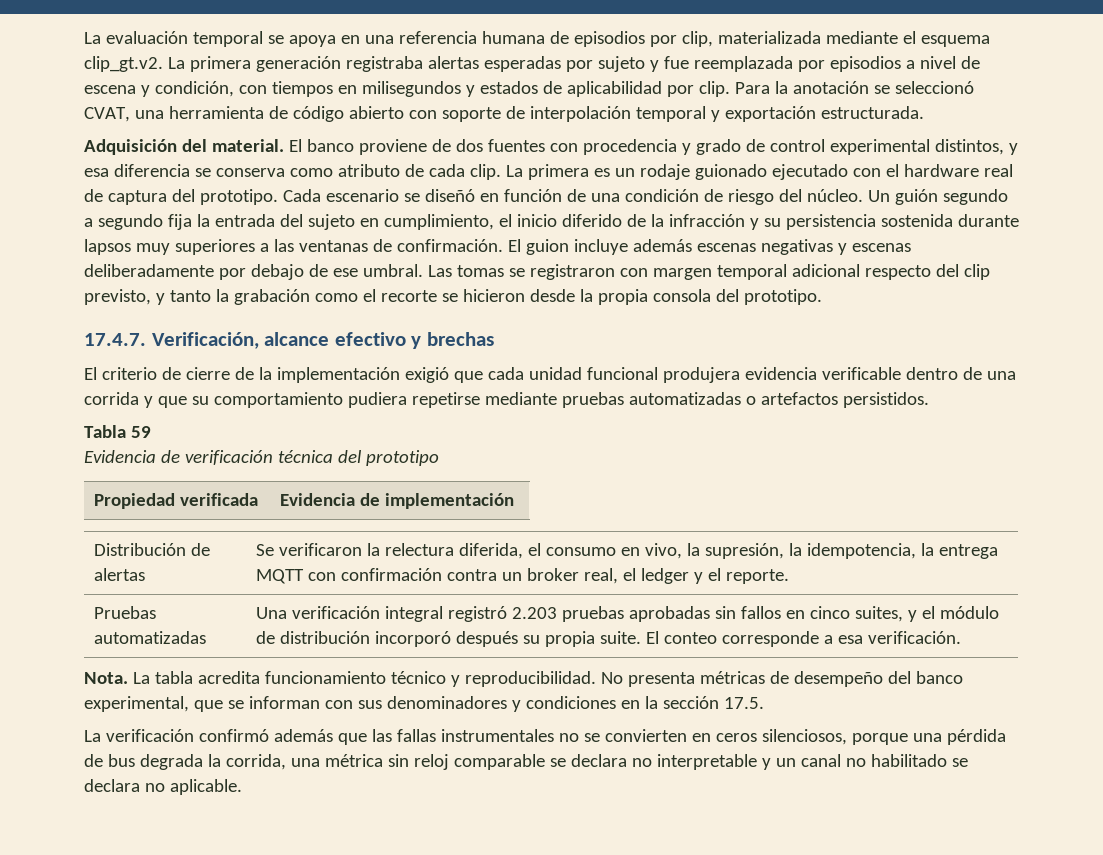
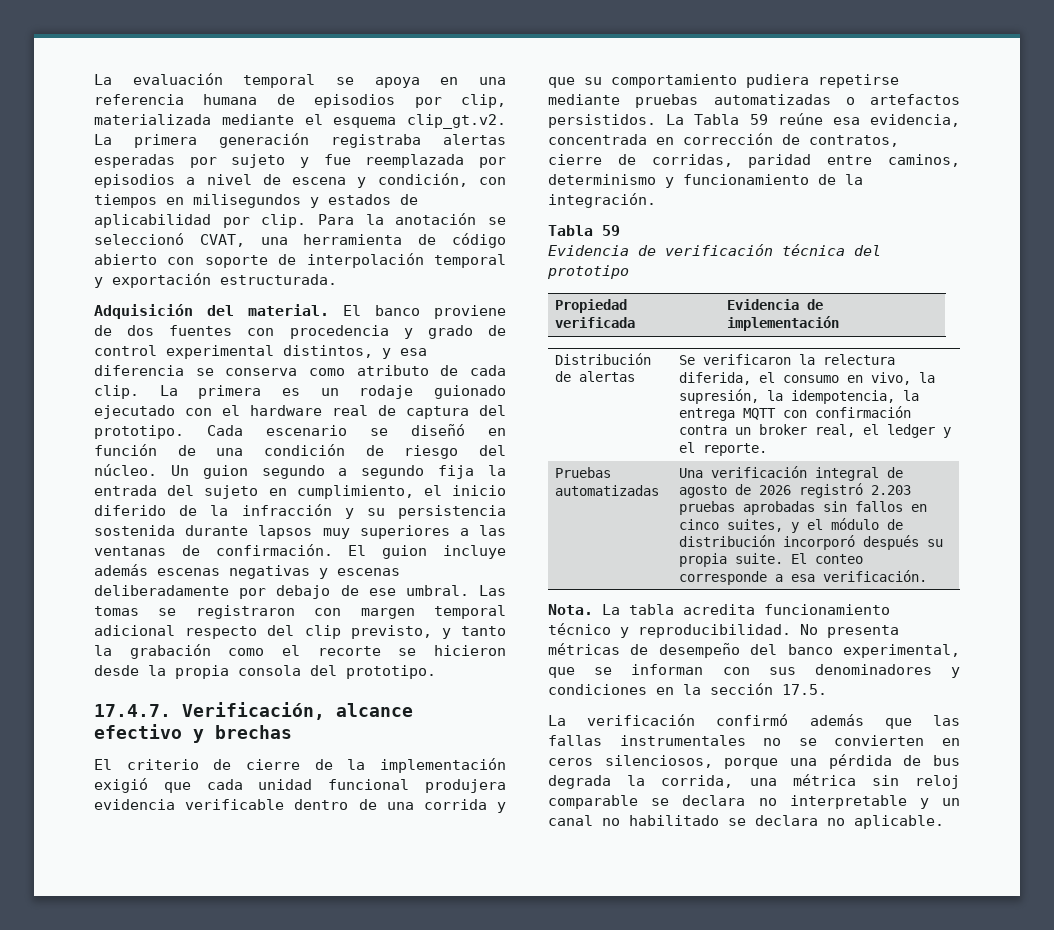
- Un guión segundo a segundo fija la entrada del sujeto en cumplimiento, el inicio diferido de la infracción y su persistencia sostenida durante lapsos muy superiores a las ventanas de confirmación.
+ Un guion segundo a segundo fija la entrada del sujeto en cumplimiento, el inicio diferido de la infracción y su persistencia sostenida durante lapsos muy superiores a las ventanas de confirmación.
+ La Tabla 59 reúne esa evidencia, concentrada en corrección de contratos, cierre de corridas, paridad entre caminos, determinismo y funcionamiento de la integración.
- Pruebas automatizadas | Una verificación integral registró 2.203 pruebas aprobadas sin fallos en cinco suites, y el módulo de distribución incorporó después su propia suite. El conteo corresponde a esa verificación.
+ Pruebas automatizadas | Una verificación integral de agosto de 2026 registró 2.203 pruebas aprobadas sin fallos en cinco suites, y el módulo de distribución incorporó después su propia suite. El conteo corresponde a esa verificación.

